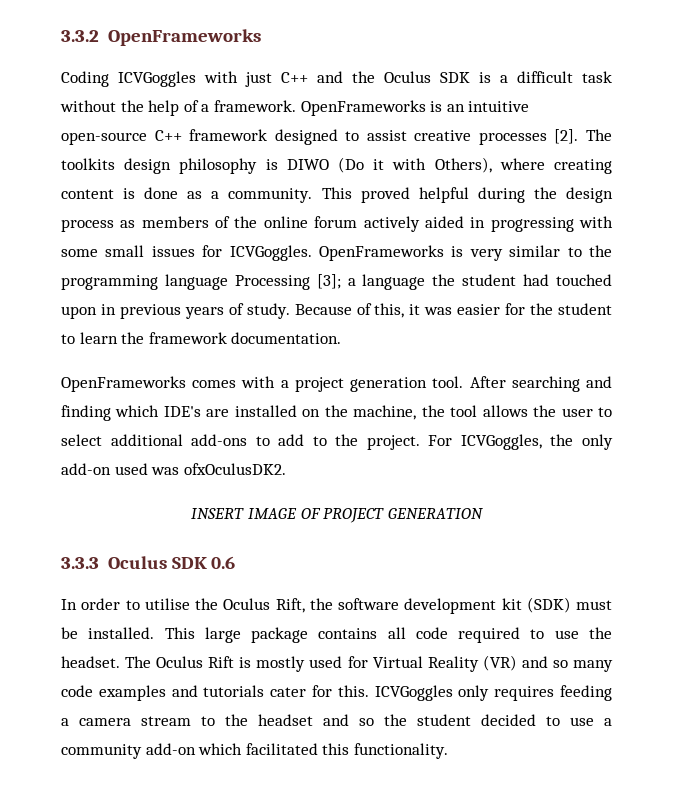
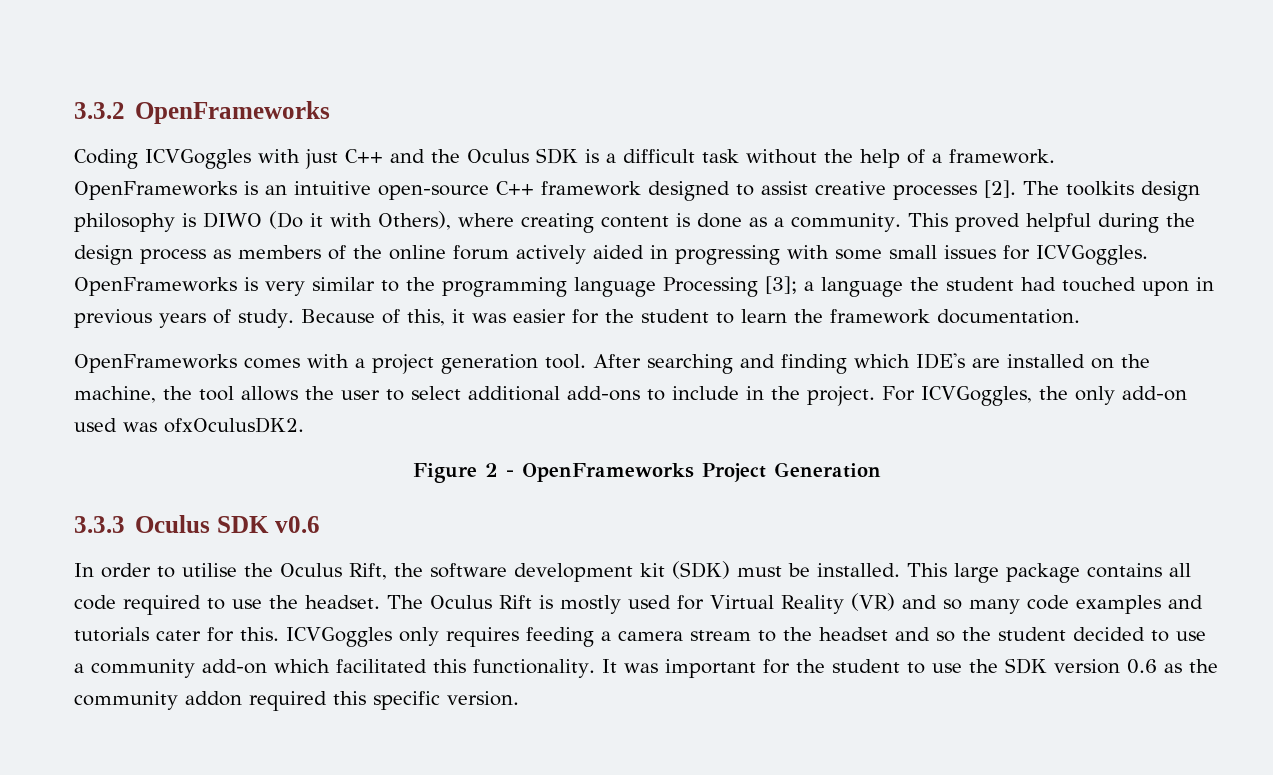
- After searching and finding which IDE's are installed on the machine, the tool allows the user to select additional add-ons to add to the project.
+ After searching and finding which IDE's are installed on the machine, the tool allows the user to select additional add-ons to include in the project.
- INSERT IMAGE OF PROJECT GENERATION
+ Figure 2 - OpenFrameworks Project Generation
- 3.3.3 Oculus SDK 0.6
+ 3.3.3 Oculus SDK v0.6
+ It was important for the student to use the SDK version 0.6 as the community addon required this specific version.

